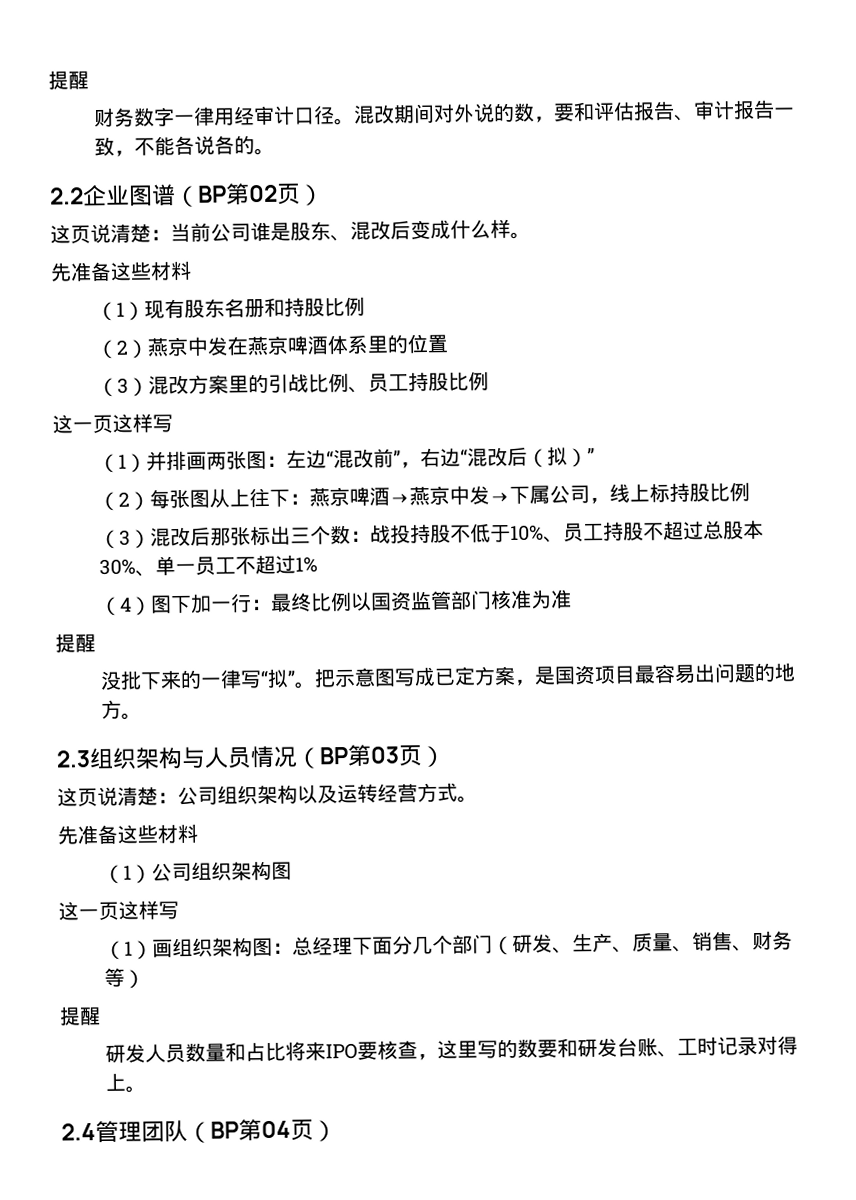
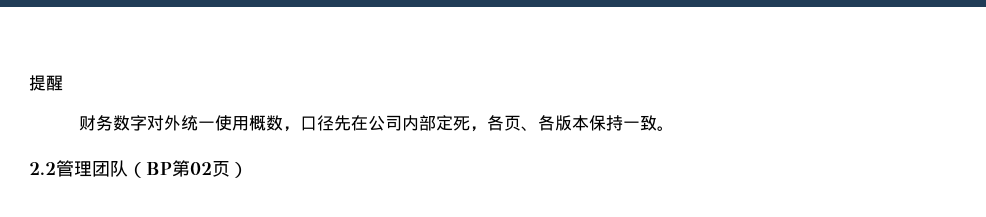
- 财务数字一律用经审计口径。混改期间对外说的数，要和评估报告、审计报告一致，不能各说各的。
- 2.2企业图谱（BP第02页）
- 这页说清楚：当前公司谁是股东、混改后变成什么样。
- 先准备这些材料
- （1）现有股东名册和持股比例
- （2）燕京中发在燕京啤酒体系里的位置
- （3）混改方案里的引战比例、员工持股比例
- 这一页这样写
- （1）并排画两张图：左边“混改前”，右边“混改后（拟）”
- （2）每张图从上往下：燕京啤酒→燕京中发→下属公司，线上标持股比例
- （3）混改后那张标出三个数：战投持股不低于10%、员工持股不超过总股本30%、单一员工不超过1%
- （4）图下加一行：最终比例以国资监管部门核准为准
- 提醒
- 没批下来的一律写“拟”。把示意图写成已定方案，是国资项目最容易出问题的地方。
- 2.3组织架构与人员情况（BP第03页）
- 这页说清楚：公司组织架构以及运转经营方式。
- 先准备这些材料
- （1）公司组织架构图
- 这一页这样写
- （1）画组织架构图：总经理下面分几个部门（研发、生产、质量、销售、财务等）
- 提醒
- 研发人员数量和占比将来IPO要核查，这里写的数要和研发台账、工时记录对得上。
- 2.4管理团队（BP第04页）
+ 财务数字对外统一使用概数，口径先在公司内部定死，各页、各版本保持一致。
+ 2.2管理团队（BP第02页）

